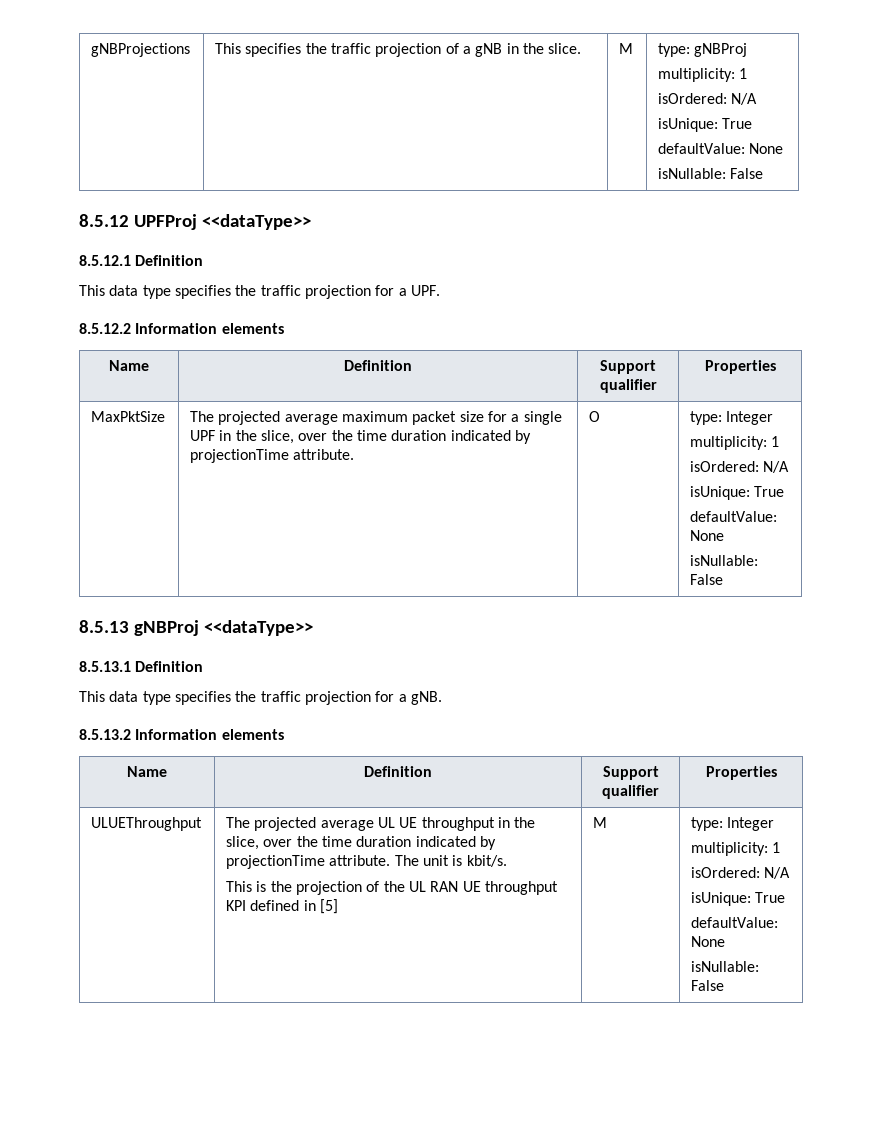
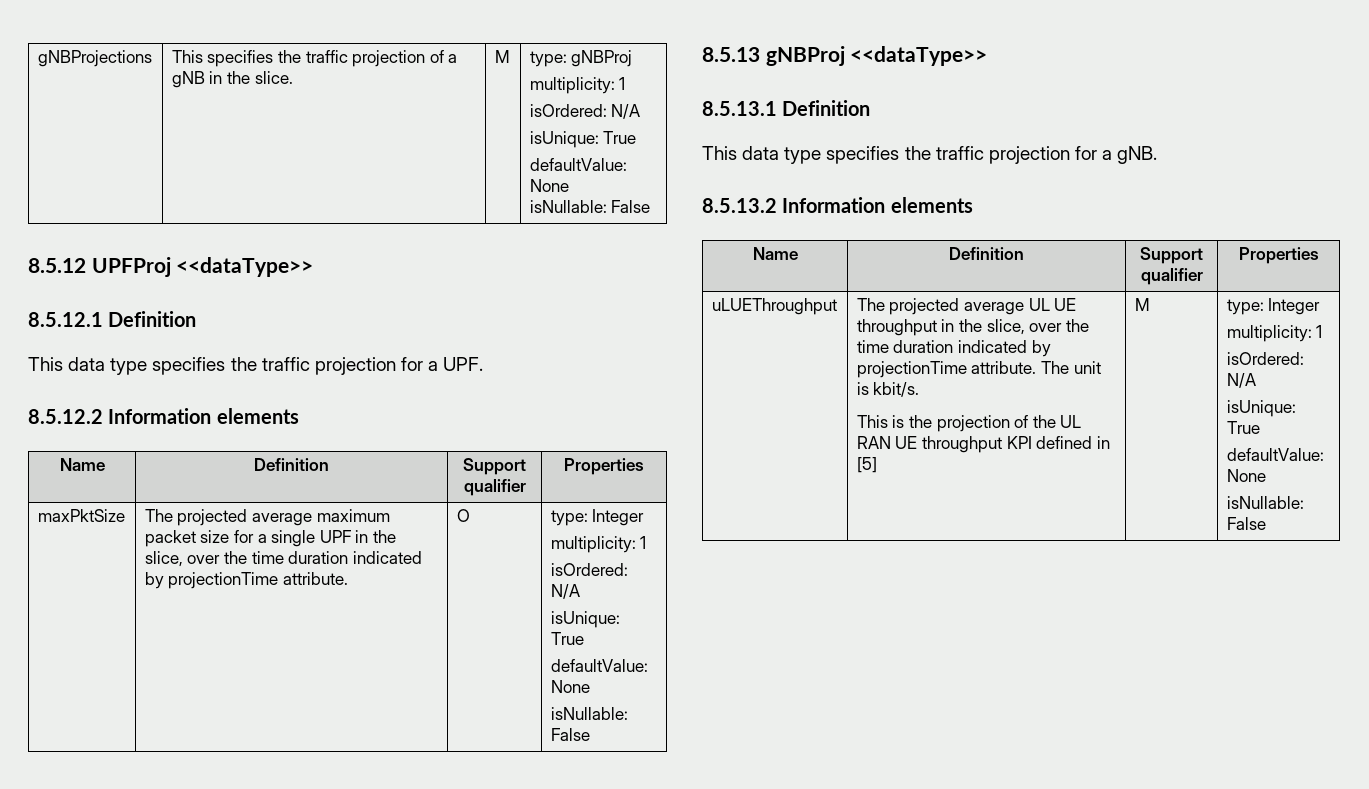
- MaxPktSize | The projected average maximum packet size for a single UPF in the slice, over the time duration indicated by projectionTime attribute. | O | type: Integer
+ maxPktSize | The projected average maximum packet size for a single UPF in the slice, over the time duration indicated by projectionTime attribute. | O | type: Integer
- ULUEThroughput
+ uLUEThroughput

